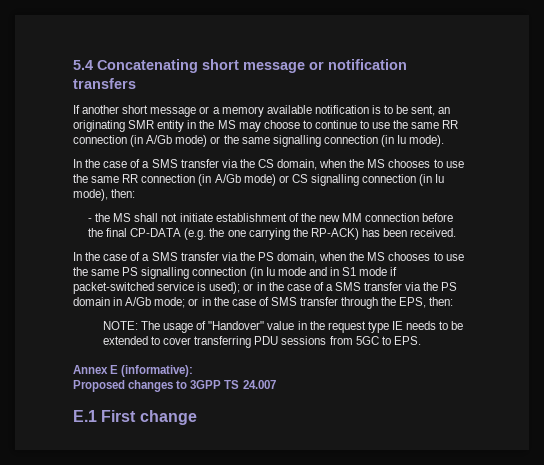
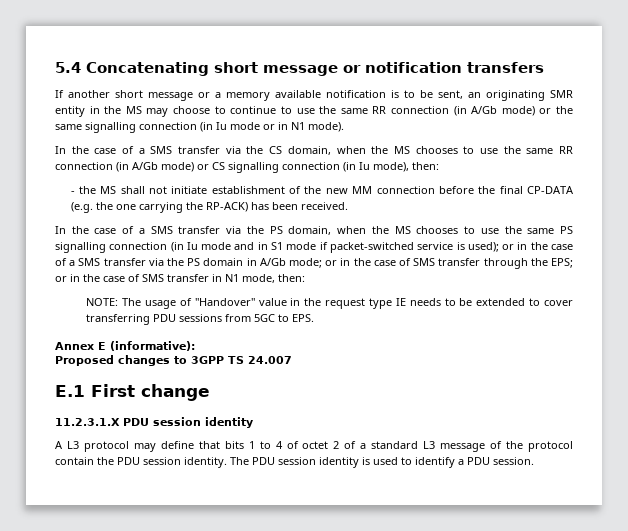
- If another short message or a memory available notification is to be sent, an originating SMR entity in the MS may choose to continue to use the same RR connection (in A/Gb mode) or the same signalling connection (in Iu mode).
+ If another short message or a memory available notification is to be sent, an originating SMR entity in the MS may choose to continue to use the same RR connection (in A/Gb mode) or the same signalling connection (in Iu mode or in N1 mode).
- In the case of a SMS transfer via the PS domain, when the MS chooses to use the same PS signalling connection (in Iu mode and in S1 mode if packet-switched service is used); or in the case of a SMS transfer via the PS domain in A/Gb mode; or in the case of SMS transfer through the EPS, then:
+ In the case of a SMS transfer via the PS domain, when the MS chooses to use the same PS signalling connection (in Iu mode and in S1 mode if packet-switched service is used); or in the case of a SMS transfer via the PS domain in A/Gb mode; or in the case of SMS transfer through the EPS; or in the case of SMS transfer in N1 mode, then:
+ 11.2.3.1.X PDU session identity
+ A L3 protocol may define that bits 1 to 4 of octet 2 of a standard L3 message of the protocol contain the PDU session identity. The PDU session identity is used to identify a PDU session.

